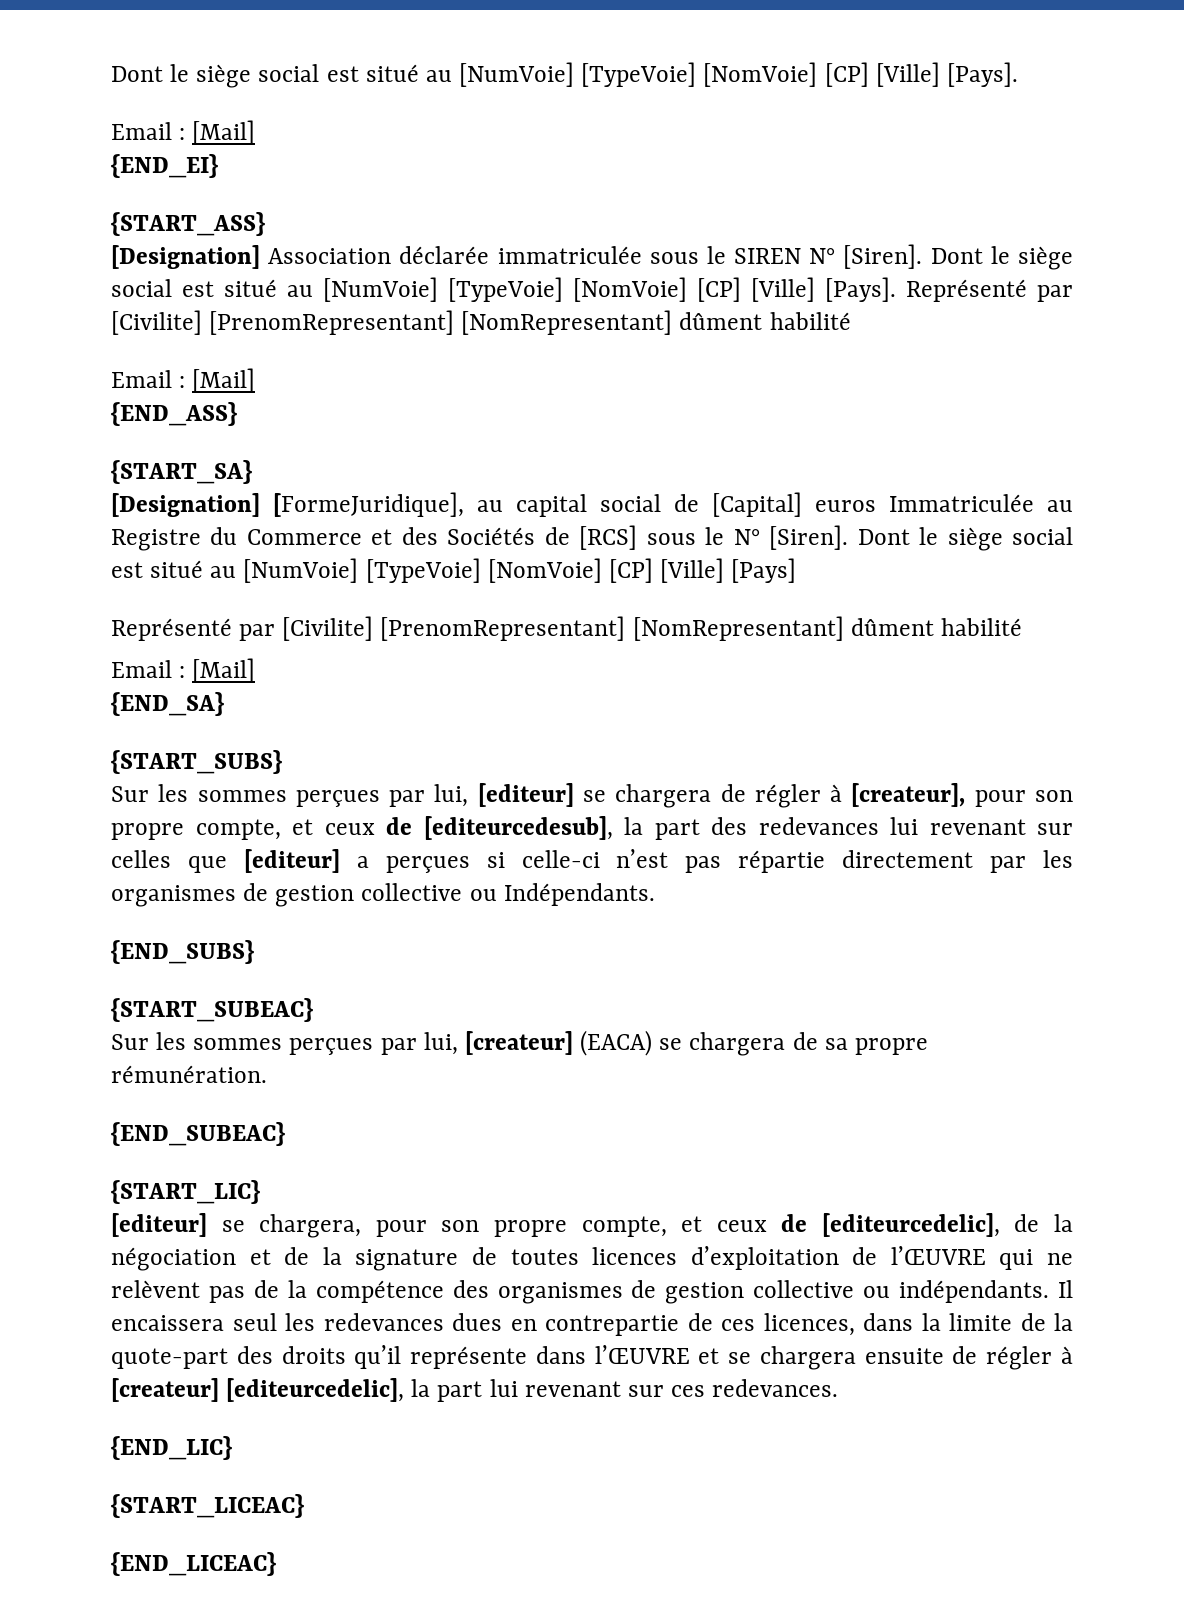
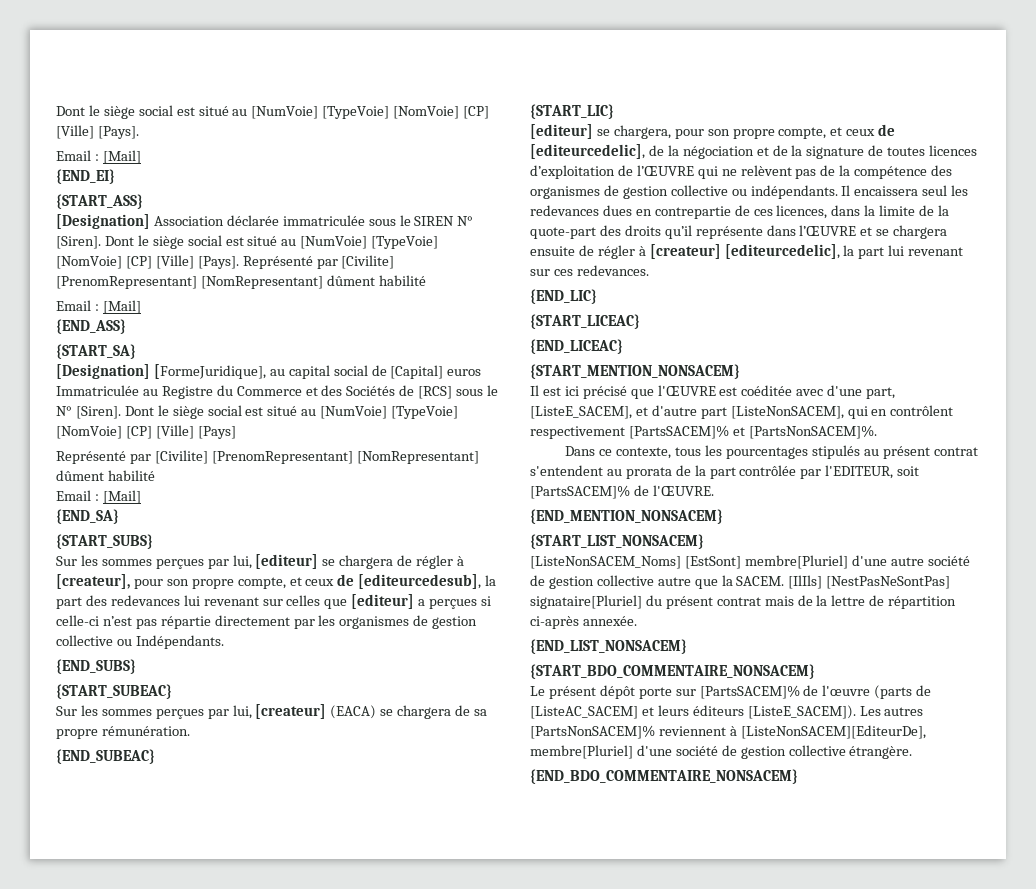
+ {START_MENTION_NONSACEM}
+ Il est ici précisé que l'ŒUVRE est coéditée avec d'une part, [ListeE_SACEM], et d'autre part [ListeNonSACEM], qui en contrôlent respectivement [PartsSACEM]% et [PartsNonSACEM]%.
+ Dans ce contexte, tous les pourcentages stipulés au présent contrat s'entendent au prorata de la part contrôlée par l'EDITEUR, soit [PartsSACEM]% de l'ŒUVRE.
+ {END_MENTION_NONSACEM}
+ {START_LIST_NONSACEM}
+ [ListeNonSACEM_Noms] [EstSont] membre[Pluriel] d'une autre société de gestion collective autre que la SACEM. [IlIls] [NestPasNeSontPas] signataire[Pluriel] du présent contrat mais de la lettre de répartition ci-après annexée.
+ {END_LIST_NONSACEM}
+ {START_BDO_COMMENTAIRE_NONSACEM}
+ Le présent dépôt porte sur [PartsSACEM]% de l'œuvre (parts de [ListeAC_SACEM] et leurs éditeurs [ListeE_SACEM]). Les autres [PartsNonSACEM]% reviennent à [ListeNonSACEM][EditeurDe], membre[Pluriel] d'une société de gestion collective étrangère.
+ {END_BDO_COMMENTAIRE_NONSACEM}

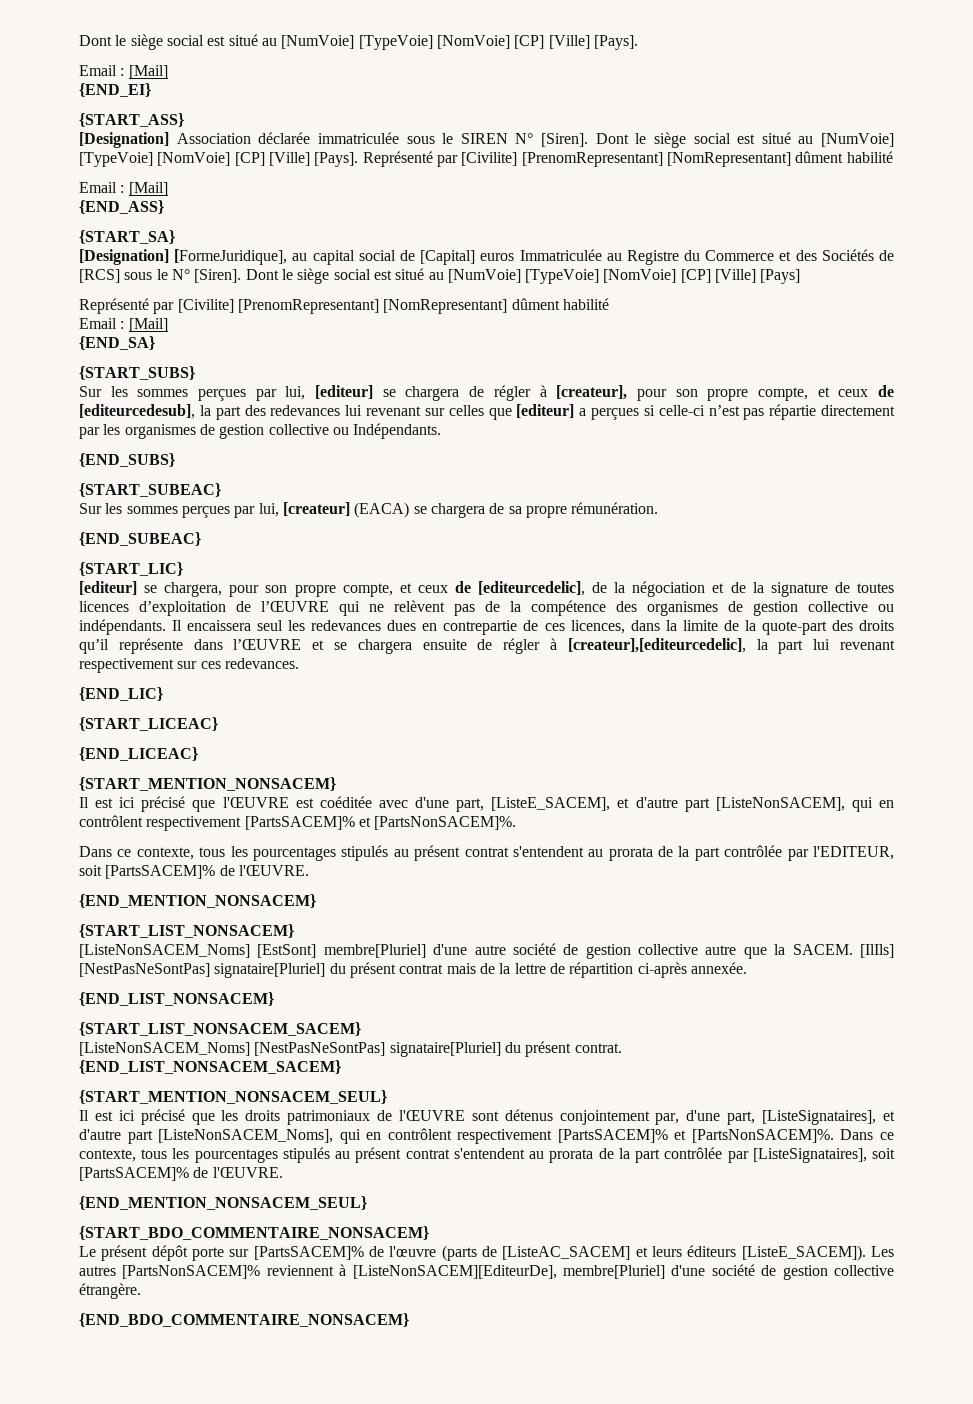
- Il encaissera seul les redevances dues en contrepartie de ces licences, dans la limite de la quote-part des droits qu’il représente dans l’ŒUVRE et se chargera ensuite de régler à [createur] [editeurcedelic], la part lui revenant sur ces redevances.
+ Il encaissera seul les redevances dues en contrepartie de ces licences, dans la limite de la quote-part des droits qu’il représente dans l’ŒUVRE et se chargera ensuite de régler à [createur],[editeurcedelic], la part lui revenant respectivement sur ces redevances.
+ {START_LIST_NONSACEM_SACEM}
+ [ListeNonSACEM_Noms] [NestPasNeSontPas] signataire[Pluriel] du présent contrat.
+ {END_LIST_NONSACEM_SACEM}
+ {START_MENTION_NONSACEM_SEUL}
+ Il est ici précisé que les droits patrimoniaux de l'ŒUVRE sont détenus conjointement par, d'une part, [ListeSignataires], et d'autre part [ListeNonSACEM_Noms], qui en contrôlent respectivement [PartsSACEM]% et [PartsNonSACEM]%. Dans ce contexte, tous les pourcentages stipulés au présent contrat s'entendent au prorata de la part contrôlée par [ListeSignataires], soit [PartsSACEM]% de l'ŒUVRE.
+ {END_MENTION_NONSACEM_SEUL}

